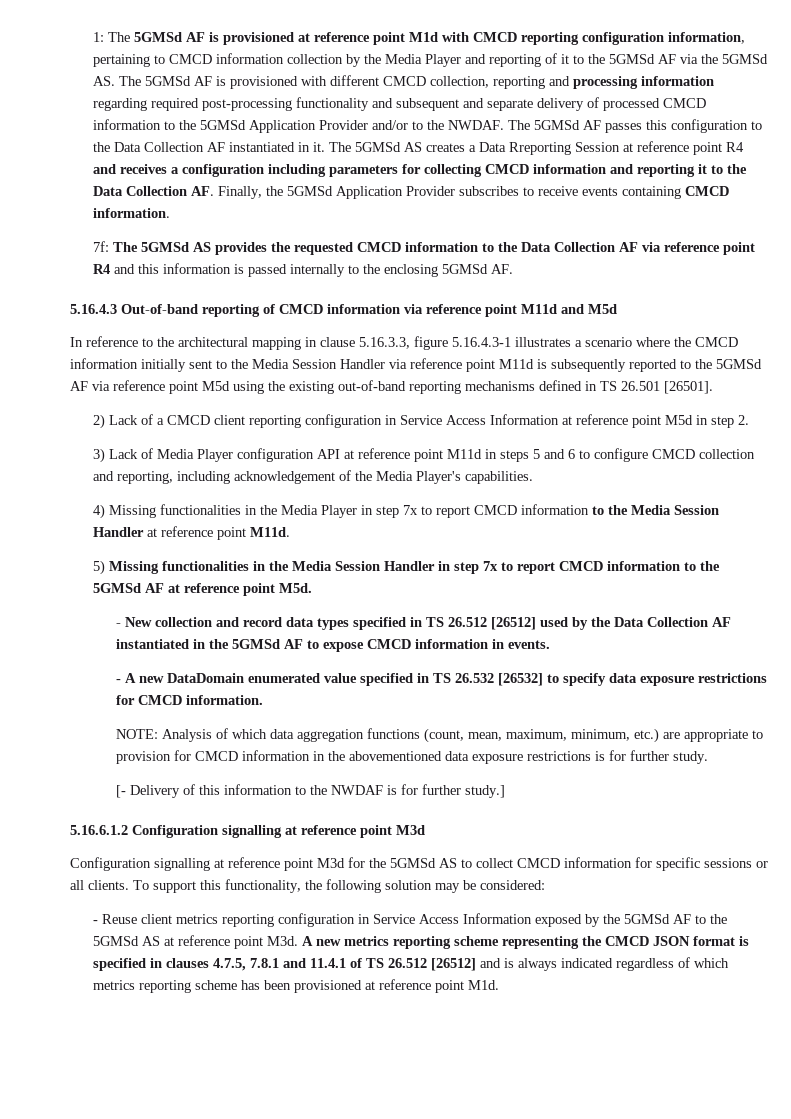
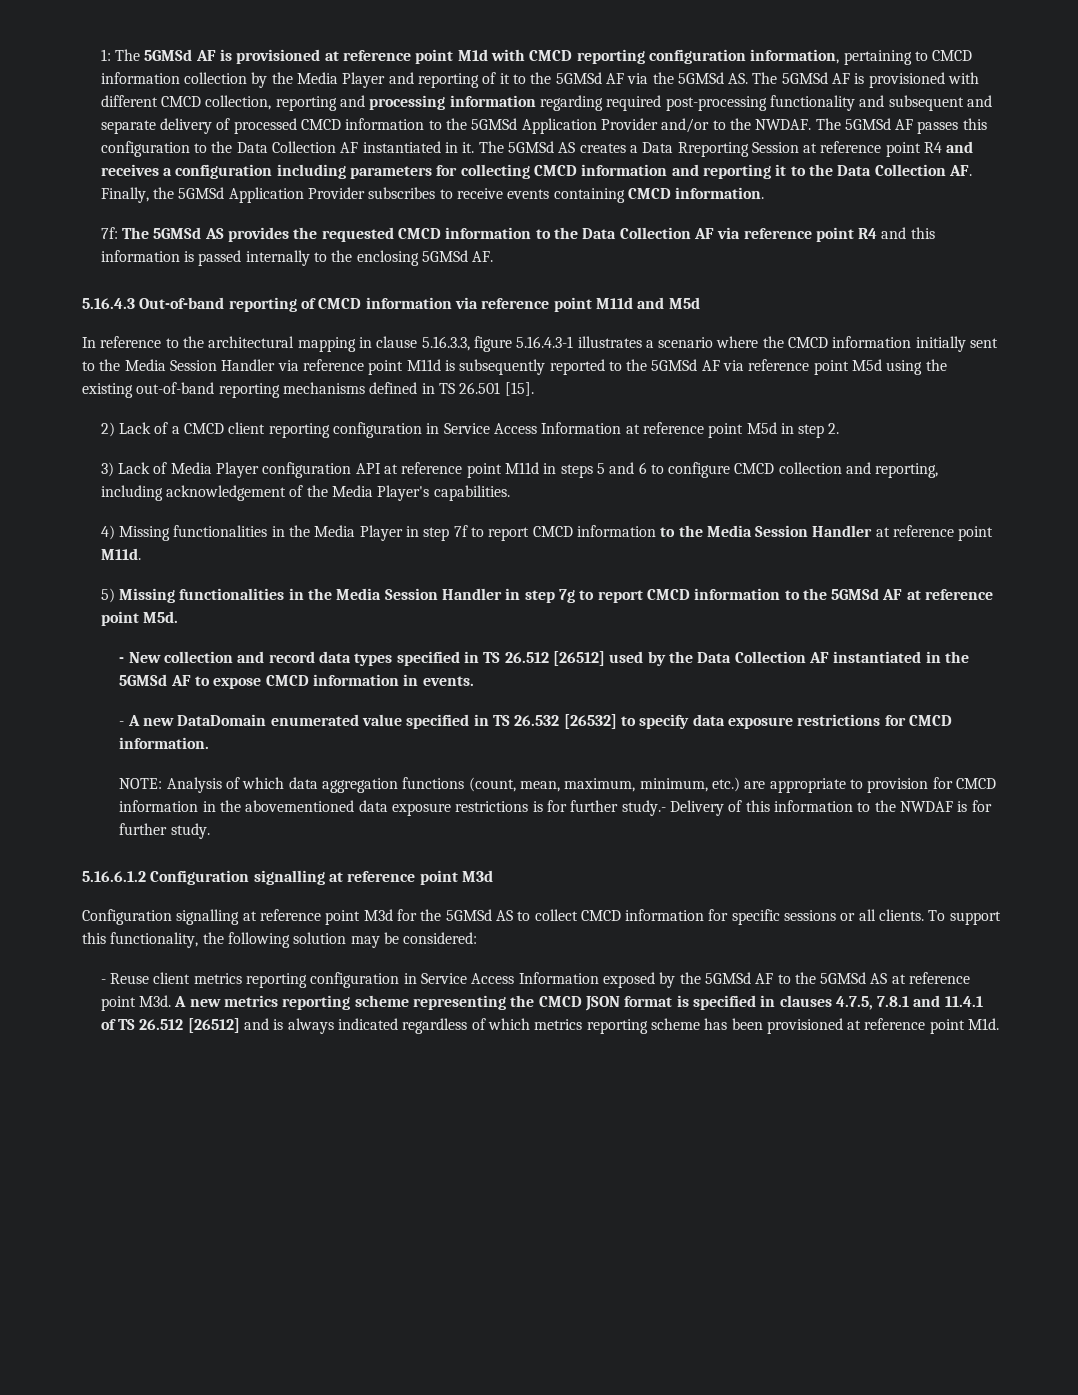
- In reference to the architectural mapping in clause 5.16.3.3, figure 5.16.4.3-1 illustrates a scenario where the CMCD information initially sent to the Media Session Handler via reference point M11d is subsequently reported to the 5GMSd AF via reference point M5d using the existing out-of-band reporting mechanisms defined in TS 26.501 [26501].
+ In reference to the architectural mapping in clause 5.16.3.3, figure 5.16.4.3-1 illustrates a scenario where the CMCD information initially sent to the Media Session Handler via reference point M11d is subsequently reported to the 5GMSd AF via reference point M5d using the existing out-of-band reporting mechanisms defined in TS 26.501 [15].
- 4) Missing functionalities in the Media Player in step 7x to report CMCD information to the Media Session Handler at reference point M11d.
+ 4) Missing functionalities in the Media Player in step 7f to report CMCD information to the Media Session Handler at reference point M11d.
- 5) Missing functionalities in the Media Session Handler in step 7x to report CMCD information to the 5GMSd AF at reference point M5d.
+ 5) Missing functionalities in the Media Session Handler in step 7g to report CMCD information to the 5GMSd AF at reference point M5d.
- NOTE: Analysis of which data aggregation functions (count, mean, maximum, minimum, etc.) are appropriate to provision for CMCD information in the abovementioned data exposure restrictions is for further study.
- [- Delivery of this information to the NWDAF is for further study.]
+ NOTE: Analysis of which data aggregation functions (count, mean, maximum, minimum, etc.) are appropriate to provision for CMCD information in the abovementioned data exposure restrictions is for further study.- Delivery of this information to the NWDAF is for further study.

